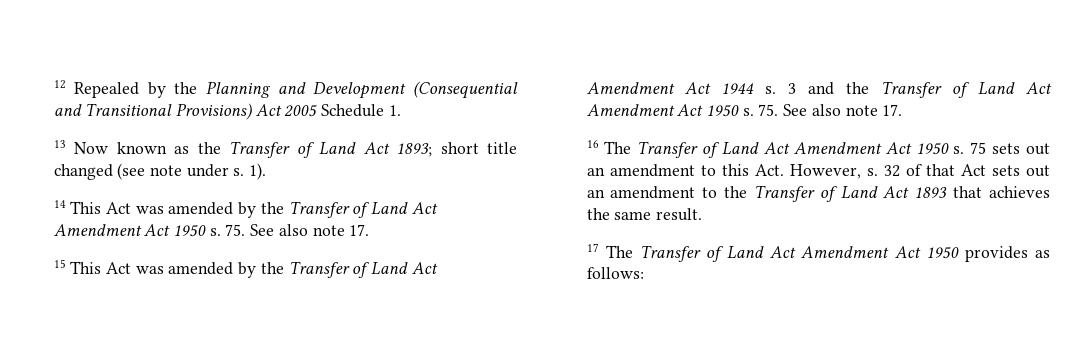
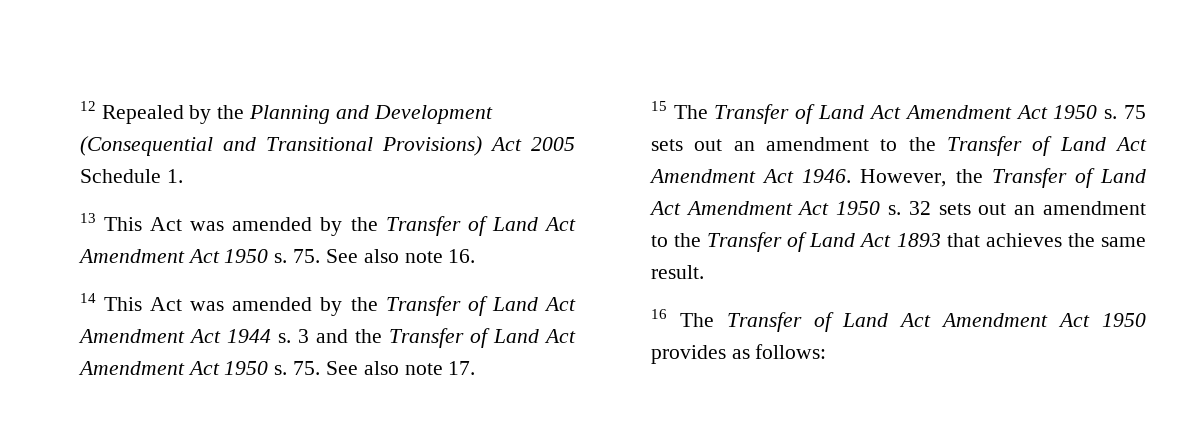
- 13 Now known as the Transfer of Land Act 1893; short title changed (see note under s. 1).
- 14 This Act was amended by the Transfer of Land Act Amendment Act 1950 s. 75. See also note 17.
- 15 This Act was amended by the Transfer of Land Act Amendment Act 1944 s.
+ 13 This Act was amended by the Transfer of Land Act Amendment Act 1950 s. 75. See also note 16.
+ 14 This Act was amended by the Transfer of Land Act Amendment Act 1944 s.
- 16 The Transfer of Land Act Amendment Act 1950 s.
+ 15 The Transfer of Land Act Amendment Act 1950 s.
- 75 sets out an amendment to this Act. However, s. 32 of that Act sets out an amendment to the Transfer of Land Act 1893 that achieves the same result.
+ 75 sets out an amendment to the Transfer of Land Act Amendment Act 1946. However, the Transfer of Land Act Amendment Act 1950 s. 32 sets out an amendment to the Transfer of Land Act 1893 that achieves the same result.
- 17 The Transfer of Land Act Amendment Act 1950 provides as follows:
+ 16 The Transfer of Land Act Amendment Act 1950 provides as follows:

